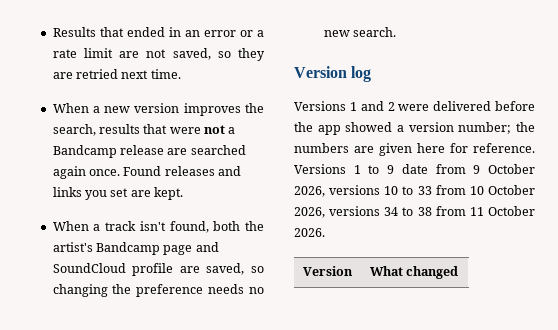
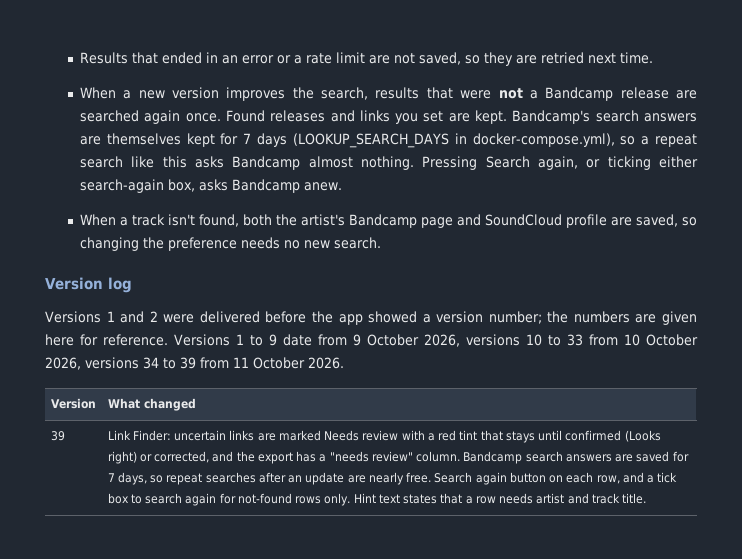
+ Bandcamp's search answers are themselves kept for 7 days (LOOKUP_SEARCH_DAYS in docker-compose.yml), so a repeat search like this asks Bandcamp almost nothing. Pressing Search again, or ticking either search-again box, asks Bandcamp anew.
- Versions 1 to 9 date from 9 October 2026, versions 10 to 33 from 10 October 2026, versions 34 to 38 from 11 October 2026.
+ Versions 1 to 9 date from 9 October 2026, versions 10 to 33 from 10 October 2026, versions 34 to 39 from 11 October 2026.
+ 39 | Link Finder: uncertain links are marked Needs review with a red tint that stays until confirmed (Looks right) or corrected, and the export has a "needs review" column. Bandcamp search answers are saved for 7 days, so repeat searches after an update are nearly free. Search again button on each row, and a tick box to search again for not-found rows only. Hint text states that a row needs artist and track title.

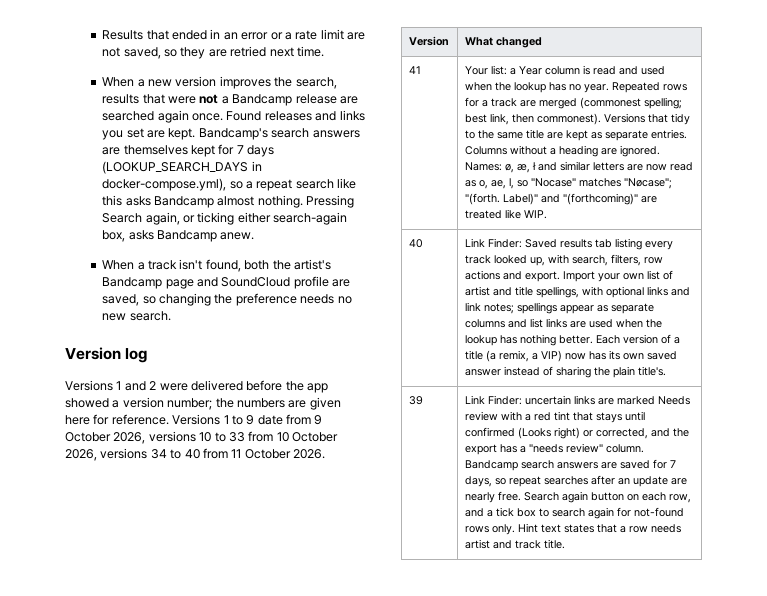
- Versions 1 to 9 date from 9 October 2026, versions 10 to 33 from 10 October 2026, versions 34 to 39 from 11 October 2026.
+ Versions 1 to 9 date from 9 October 2026, versions 10 to 33 from 10 October 2026, versions 34 to 40 from 11 October 2026.
+ 41 | Your list: a Year column is read and used when the lookup has no year. Repeated rows for a track are merged (commonest spelling; best link, then commonest). Versions that tidy to the same title are kept as separate entries. Columns without a heading are ignored. Names: ø, æ, ł and similar letters are now read as o, ae, l, so "Nocase" matches "Nøcase"; "(forth. Label)" and "(forthcoming)" are treated like WIP.
+ 40 | Link Finder: Saved results tab listing every track looked up, with search, filters, row actions and export. Import your own list of artist and title spellings, with optional links and link notes; spellings appear as separate columns and list links are used when the lookup has nothing better. Each version of a title (a remix, a VIP) now has its own saved answer instead of sharing the plain title's.

